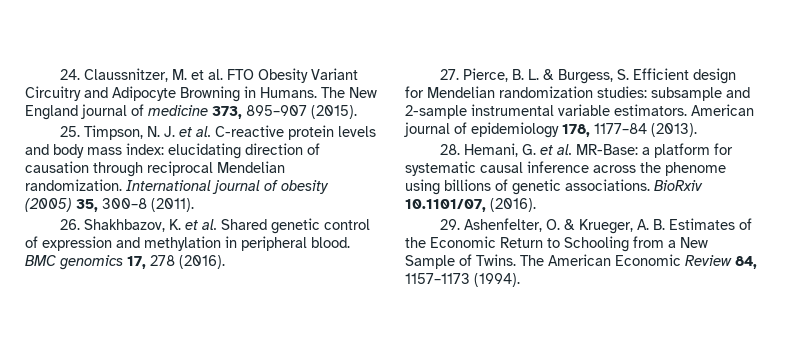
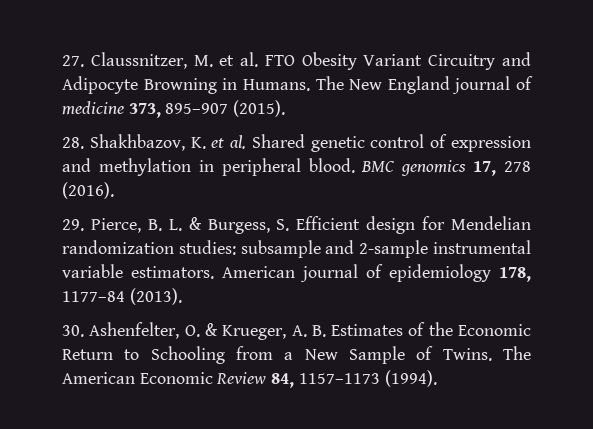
- 24. Claussnitzer, M. et al. FTO Obesity Variant Circuitry and Adipocyte Browning in Humans.
+ 27. Claussnitzer, M. et al. FTO Obesity Variant Circuitry and Adipocyte Browning in Humans.
- 25. Timpson, N. J. et al. C-reactive protein levels and body mass index: elucidating direction of causation through reciprocal Mendelian randomization. International journal of obesity (2005) 35, 300–8 (2011).
- 26. Shakhbazov, K. et al. Shared genetic control of expression and methylation in peripheral blood.
+ 28. Shakhbazov, K. et al. Shared genetic control of expression and methylation in peripheral blood.
- 27. Pierce, B. L. & Burgess, S. Efficient design for Mendelian randomization studies: subsample and 2-sample instrumental variable estimators.
+ 29. Pierce, B. L. & Burgess, S. Efficient design for Mendelian randomization studies: subsample and 2-sample instrumental variable estimators.
- 28. Hemani, G. et al. MR-Base: a platform for systematic causal inference across the phenome using billions of genetic associations. BioRxiv 10.1101/07, (2016).
- 29. Ashenfelter, O. & Krueger, A. B. Estimates of the Economic Return to Schooling from a New Sample of Twins.
+ 30. Ashenfelter, O. & Krueger, A. B. Estimates of the Economic Return to Schooling from a New Sample of Twins.

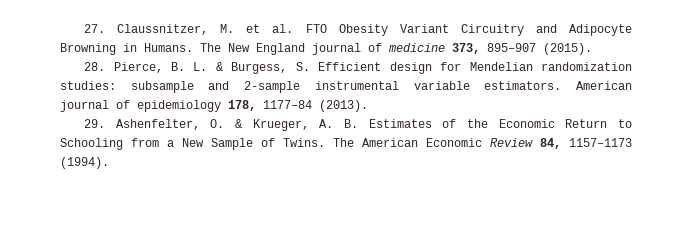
- 28. Shakhbazov, K. et al. Shared genetic control of expression and methylation in peripheral blood. BMC genomics 17, 278 (2016).
- 29. Pierce, B. L. & Burgess, S. Efficient design for Mendelian randomization studies: subsample and 2-sample instrumental variable estimators.
+ 28. Pierce, B. L. & Burgess, S. Efficient design for Mendelian randomization studies: subsample and 2-sample instrumental variable estimators.
- 30. Ashenfelter, O. & Krueger, A. B. Estimates of the Economic Return to Schooling from a New Sample of Twins.
+ 29. Ashenfelter, O. & Krueger, A. B. Estimates of the Economic Return to Schooling from a New Sample of Twins.

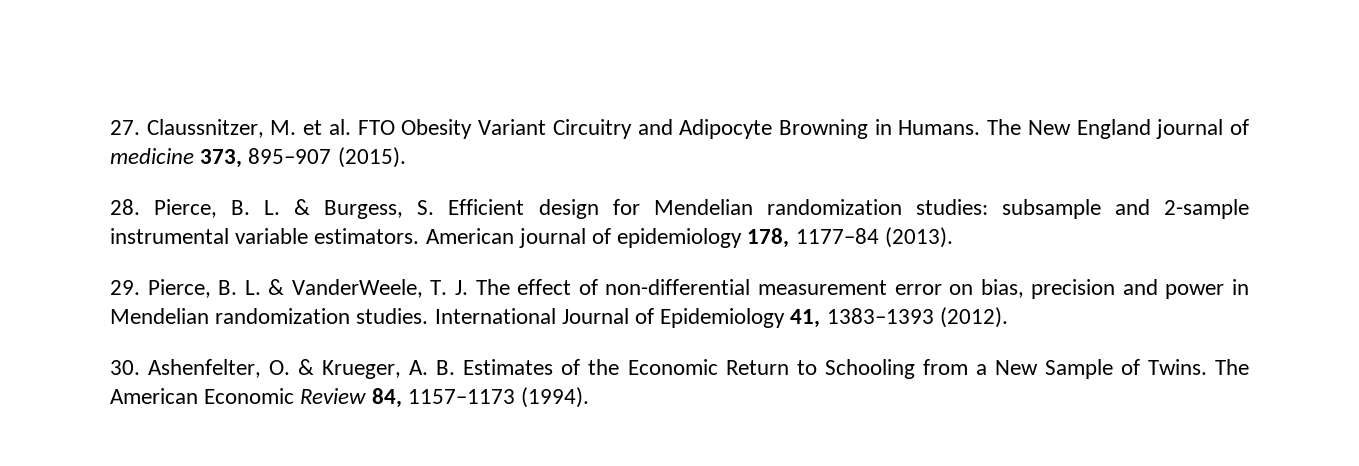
- 29. Ashenfelter, O. & Krueger, A. B. Estimates of the Economic Return to Schooling from a New Sample of Twins.
+ 29. Pierce, B. L. & VanderWeele, T. J. The effect of non-differential measurement error on bias, precision and power in Mendelian randomization studies. International Journal of Epidemiology 41, 1383–1393 (2012).
+ 30. Ashenfelter, O. & Krueger, A. B. Estimates of the Economic Return to Schooling from a New Sample of Twins.

